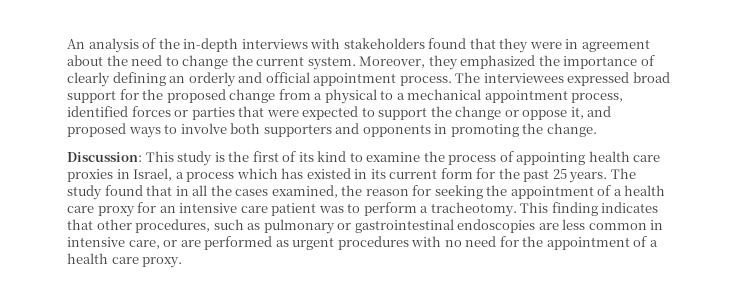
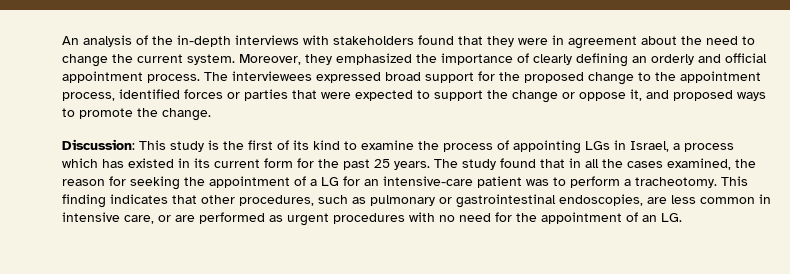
- The interviewees expressed broad support for the proposed change from a physical to a mechanical appointment process, identified forces or parties that were expected to support the change or oppose it, and proposed ways to involve both supporters and opponents in promoting the change.
+ The interviewees expressed broad support for the proposed change to the appointment process, identified forces or parties that were expected to support the change or oppose it, and proposed ways to promote the change.
- Discussion: This study is the first of its kind to examine the process of appointing health care proxies in Israel, a process which has existed in its current form for the past 25 years.
+ Discussion: This study is the first of its kind to examine the process of appointing LGs in Israel, a process which has existed in its current form for the past 25 years.
- The study found that in all the cases examined, the reason for seeking the appointment of a health care proxy for an intensive care patient was to perform a tracheotomy.
+ The study found that in all the cases examined, the reason for seeking the appointment of a LG for an intensive-care patient was to perform a tracheotomy.
- This finding indicates that other procedures, such as pulmonary or gastrointestinal endoscopies are less common in intensive care, or are performed as urgent procedures with no need for the appointment of a health care proxy.
+ This finding indicates that other procedures, such as pulmonary or gastrointestinal endoscopies, are less common in intensive care, or are performed as urgent procedures with no need for the appointment of an LG.

